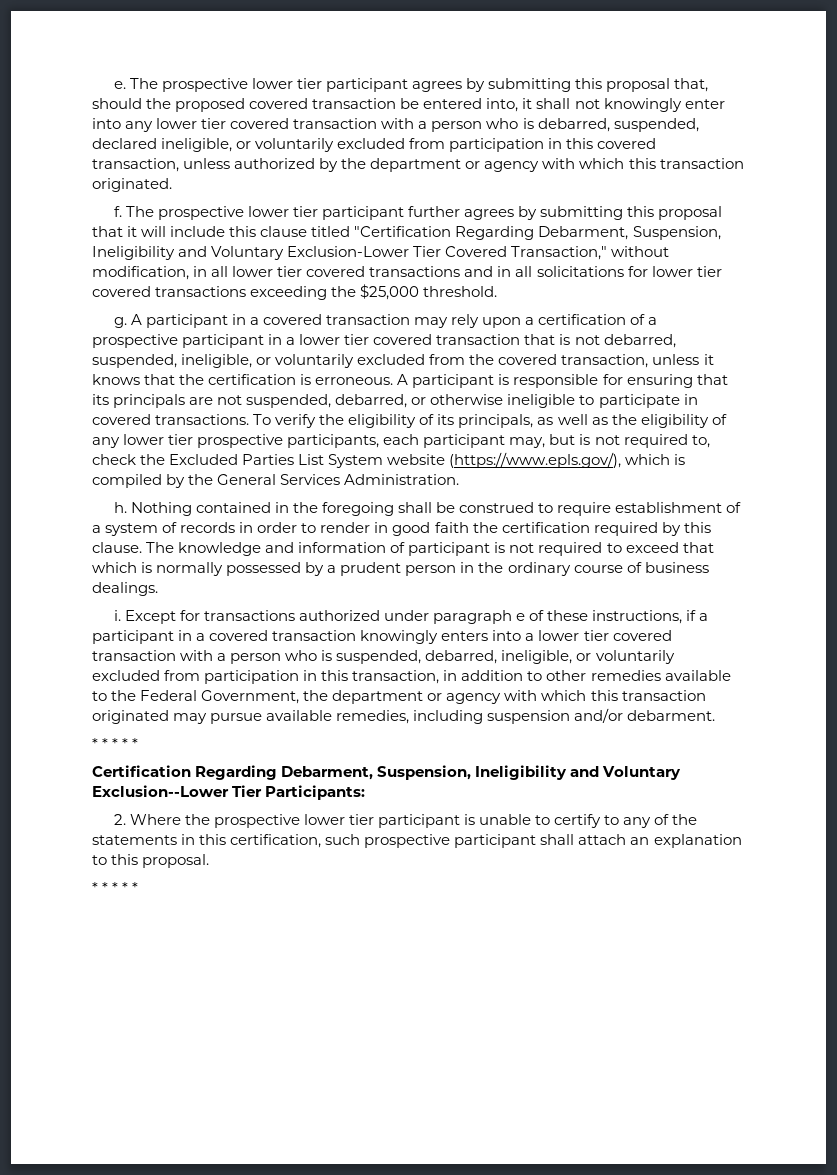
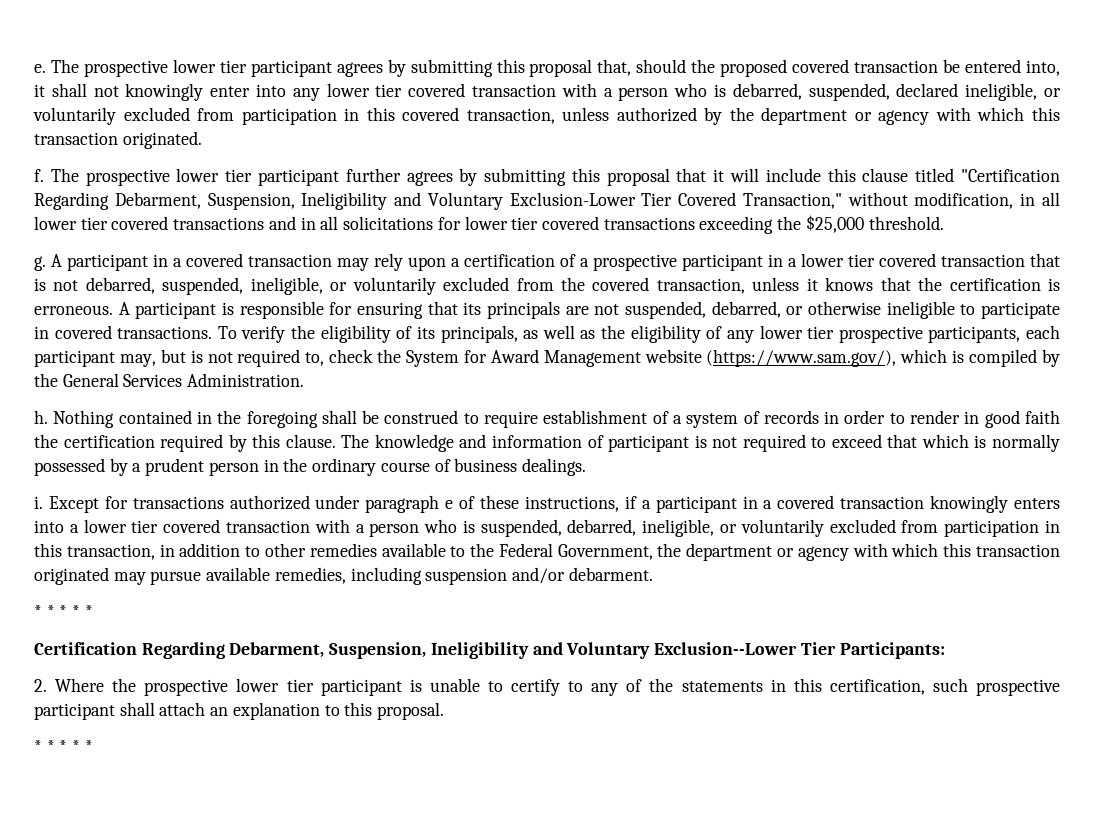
- To verify the eligibility of its principals, as well as the eligibility of any lower tier prospective participants, each participant may, but is not required to, check the Excluded Parties List System website (https://www.epls.gov/), which is compiled by the General Services Administration.
+ To verify the eligibility of its principals, as well as the eligibility of any lower tier prospective participants, each participant may, but is not required to, check the System for Award Management website (https://www.sam.gov/), which is compiled by the General Services Administration.

